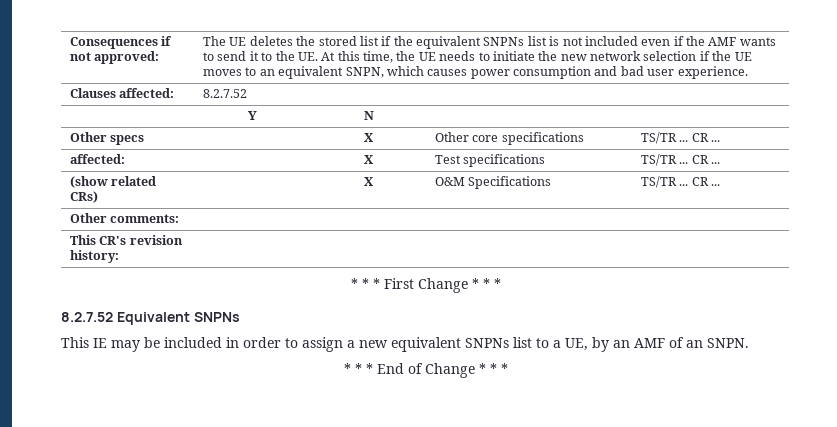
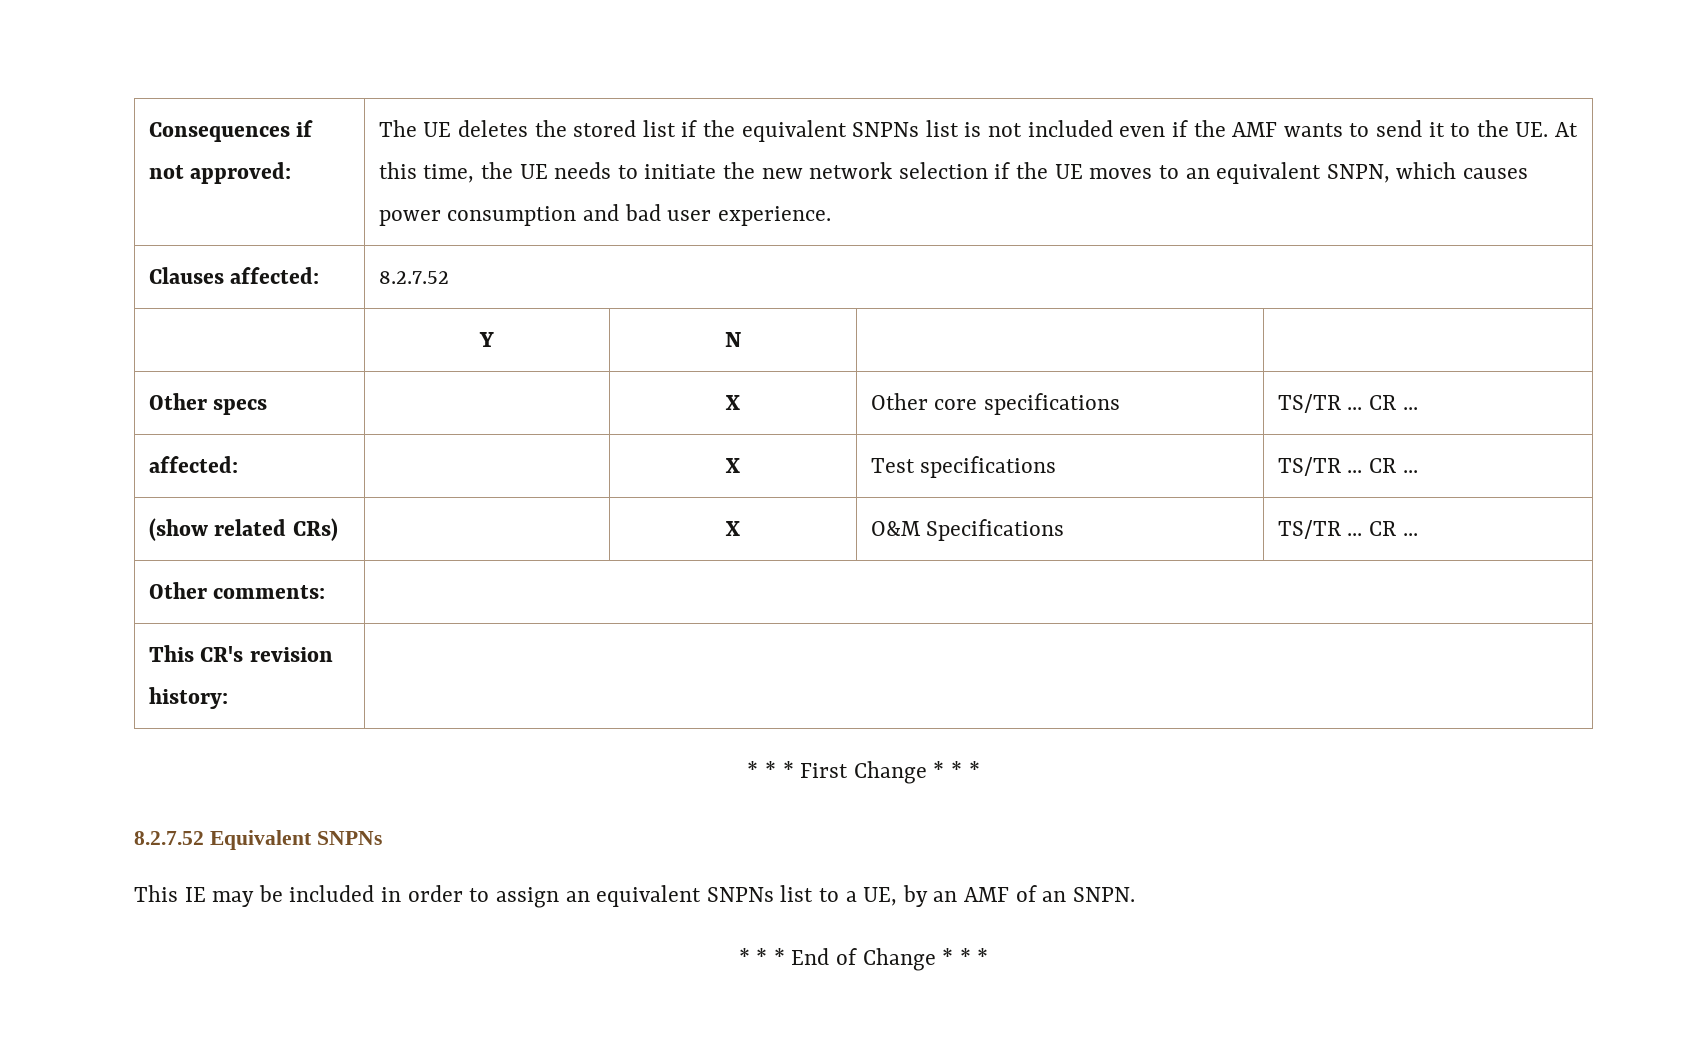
- This IE may be included in order to assign a new equivalent SNPNs list to a UE, by an AMF of an SNPN.
+ This IE may be included in order to assign an equivalent SNPNs list to a UE, by an AMF of an SNPN.

